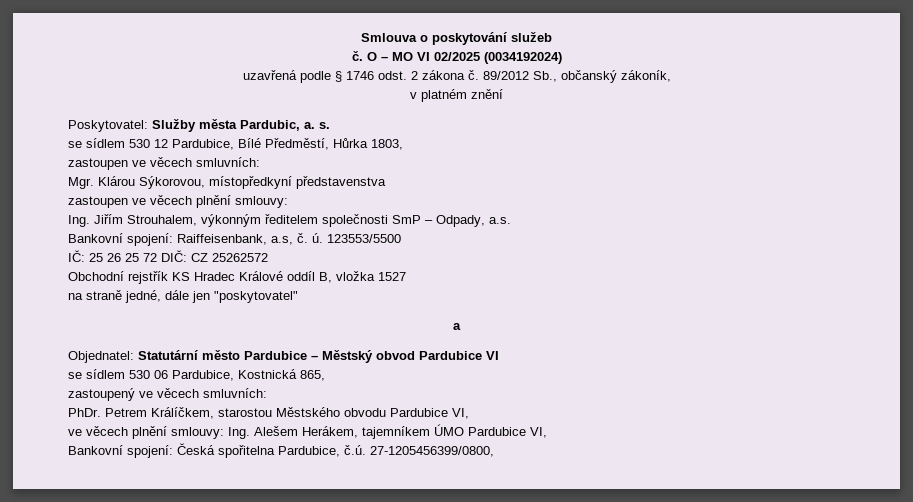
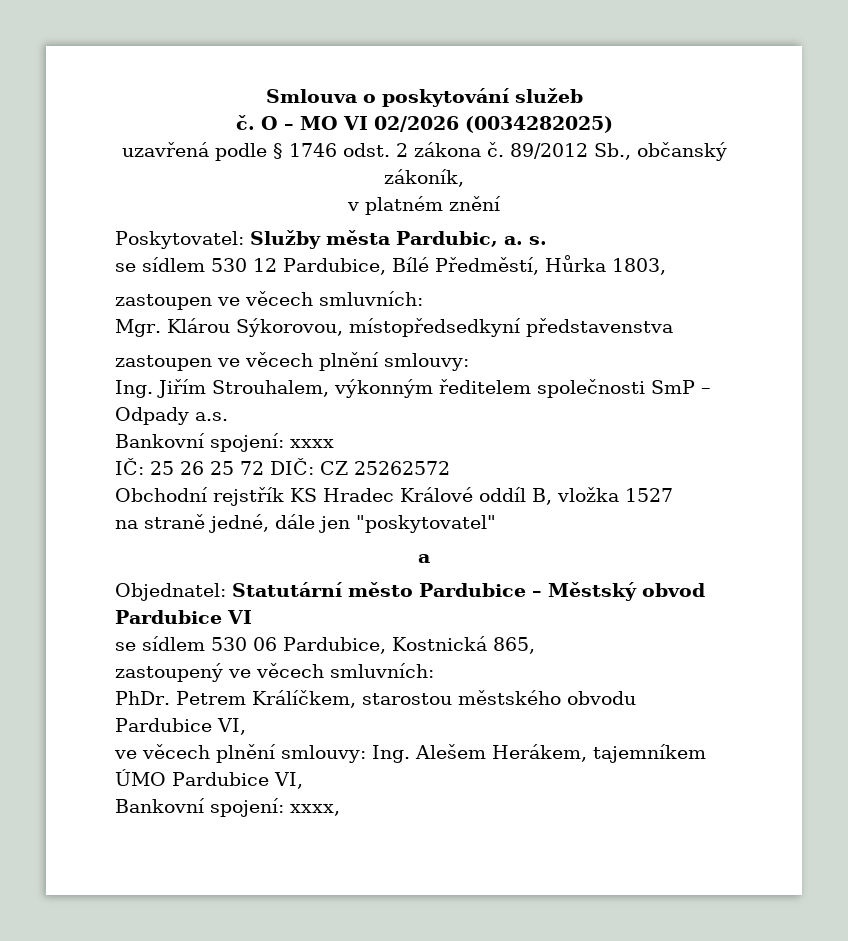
- O – MO VI 02/2025 (0034192024)
+ O – MO VI 02/2026 (0034282025)
- Mgr. Klárou Sýkorovou, místopředkyní představenstva
+ Mgr. Klárou Sýkorovou, místopředsedkyní představenstva
- Ing. Jiřím Strouhalem, výkonným ředitelem společnosti SmP – Odpady, a.s.
+ Ing. Jiřím Strouhalem, výkonným ředitelem společnosti SmP – Odpady a.s.
- Bankovní spojení: Raiffeisenbank, a.s, č. ú. 123553/5500
+ Bankovní spojení: xxxx
- Petrem Králíčkem, starostou Městského obvodu Pardubice VI,
+ Petrem Králíčkem, starostou městského obvodu Pardubice VI,
- Bankovní spojení: Česká spořitelna Pardubice, č.ú. 27-1205456399/0800,
+ Bankovní spojení: xxxx,

